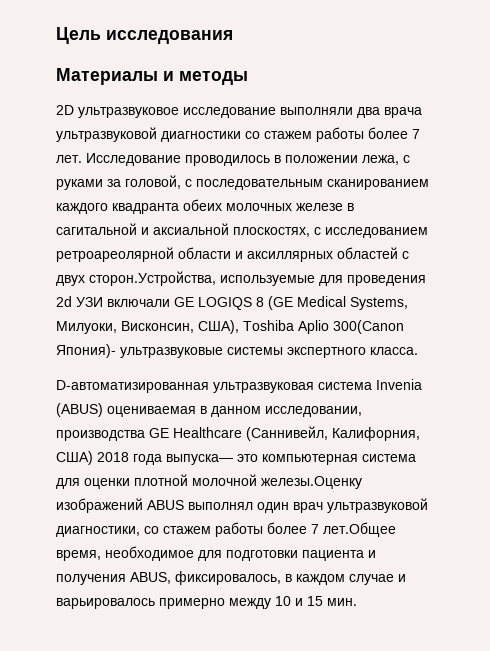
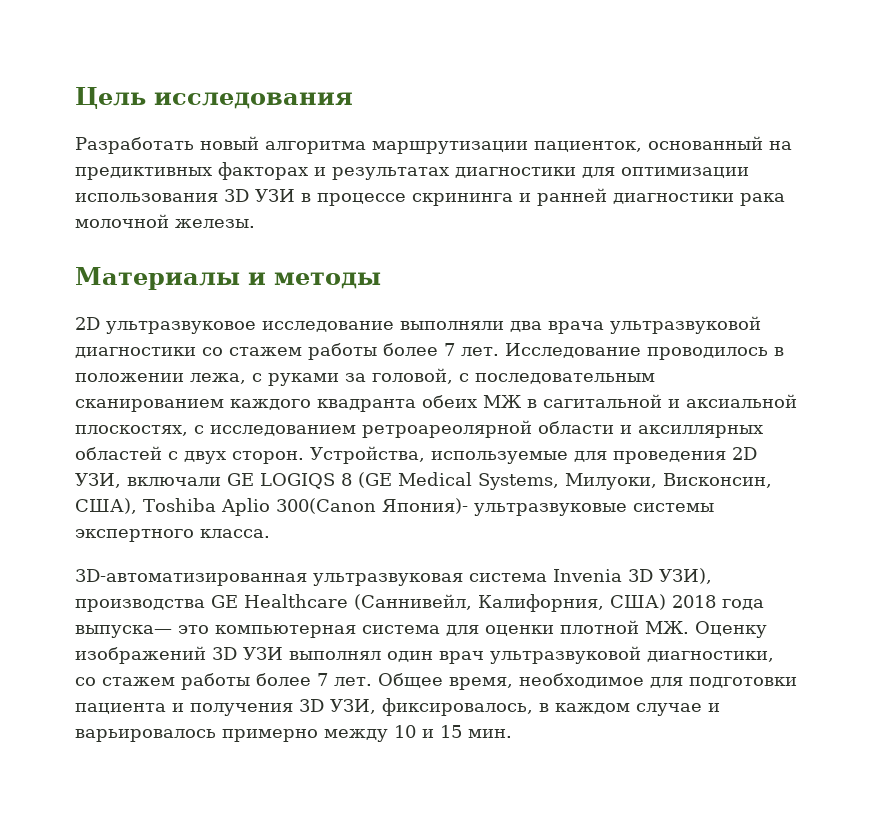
+ Разработать новый алгоритма маршрутизации пациенток, основанный на предиктивных факторах и результатах диагностики для оптимизации использования 3D УЗИ в процессе скрининга и ранней диагностики рака молочной железы.
- Исследование проводилось в положении лежа, с руками за головой, с последовательным сканированием каждого квадранта обеих молочных железе в сагитальной и аксиальной плоскостях, с исследованием ретроареолярной области и аксиллярных областей с двух сторон.Устройства, используемые для проведения 2d УЗИ включали GE LOGIQS 8 (GE Medical Systems, Милуоки, Висконсин, США), Toshiba Aplio 300(Canon Япония)- ультразвуковые системы экспертного класса.
+ Исследование проводилось в положении лежа, с руками за головой, с последовательным сканированием каждого квадранта обеих МЖ в сагитальной и аксиальной плоскостях, с исследованием ретроареолярной области и аксиллярных областей с двух сторон. Устройства, используемые для проведения 2D УЗИ, включали GE LOGIQS 8 (GE Medical Systems, Милуоки, Висконсин, США), Toshiba Aplio 300(Canon Япония)- ультразвуковые системы экспертного класса.
- D-автоматизированная ультразвуковая система Invenia (ABUS) оцениваемая в данном исследовании, производства GE Healthcare (Саннивейл, Калифорния, США) 2018 года выпуска— это компьютерная система для оценки плотной молочной железы.Оценку изображений ABUS выполнял один врач ультразвуковой диагностики, со стажем работы более 7 лет.Общее время, необходимое для подготовки пациента и получения ABUS, фиксировалось, в каждом случае и варьировалось примерно между 10 и 15 мин.
+ 3D-автоматизированная ультразвуковая система Invenia 3D УЗИ), производства GE Healthcare (Саннивейл, Калифорния, США) 2018 года выпуска— это компьютерная система для оценки плотной МЖ. Оценку изображений 3D УЗИ выполнял один врач ультразвуковой диагностики, со стажем работы более 7 лет. Общее время, необходимое для подготовки пациента и получения 3D УЗИ, фиксировалось, в каждом случае и варьировалось примерно между 10 и 15 мин.

